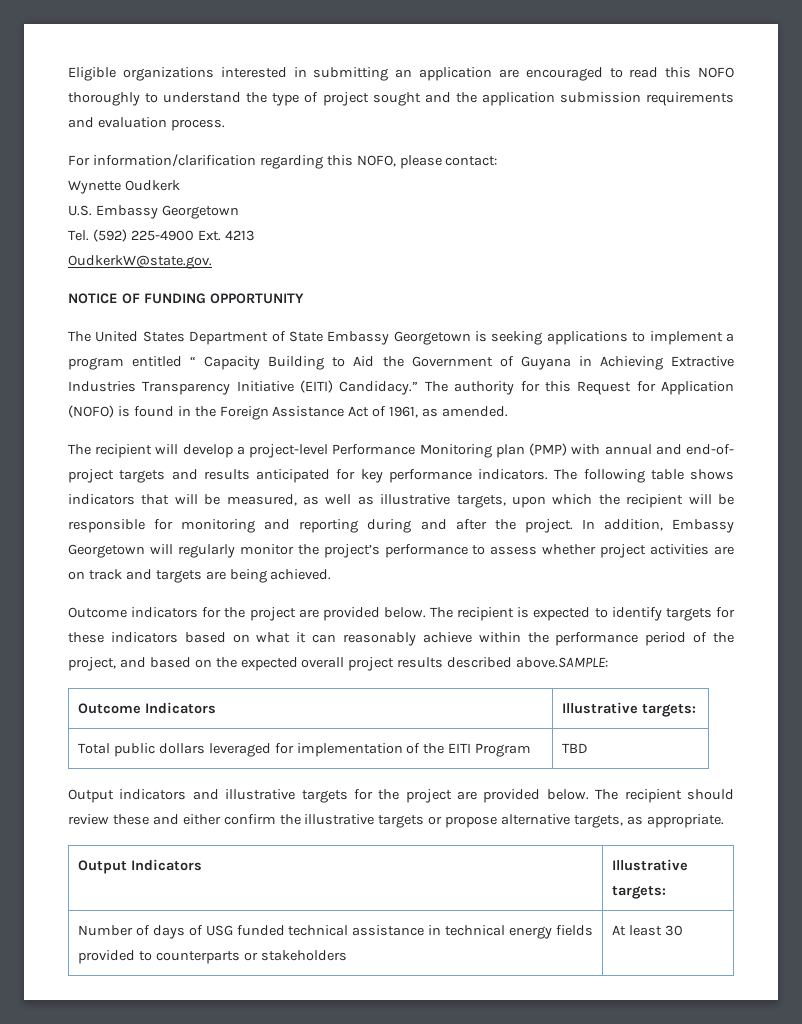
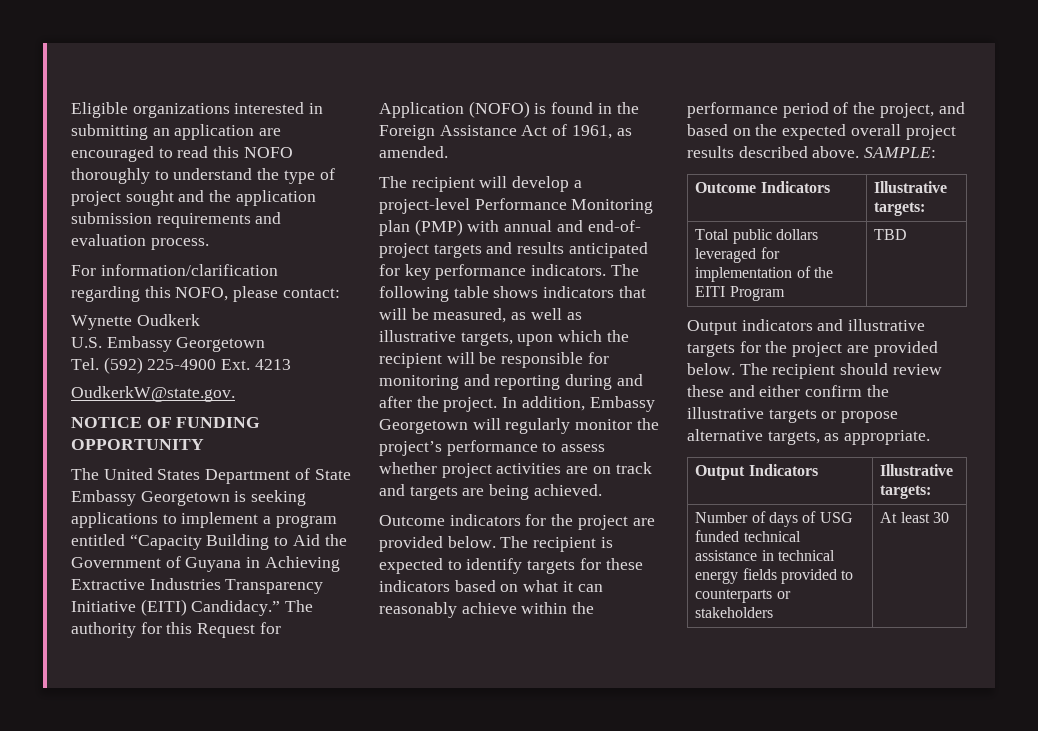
- The United States Department of State Embassy Georgetown is seeking applications to implement a program entitled “ Capacity Building to Aid the Government of Guyana in Achieving Extractive Industries Transparency Initiative (EITI) Candidacy.”
+ The United States Department of State Embassy Georgetown is seeking applications to implement a program entitled “Capacity Building to Aid the Government of Guyana in Achieving Extractive Industries Transparency Initiative (EITI) Candidacy.”
- The recipient is expected to identify targets for these indicators based on what it can reasonably achieve within the performance period of the project, and based on the expected overall project results described above.SAMPLE:
+ The recipient is expected to identify targets for these indicators based on what it can reasonably achieve within the performance period of the project, and based on the expected overall project results described above. SAMPLE:

